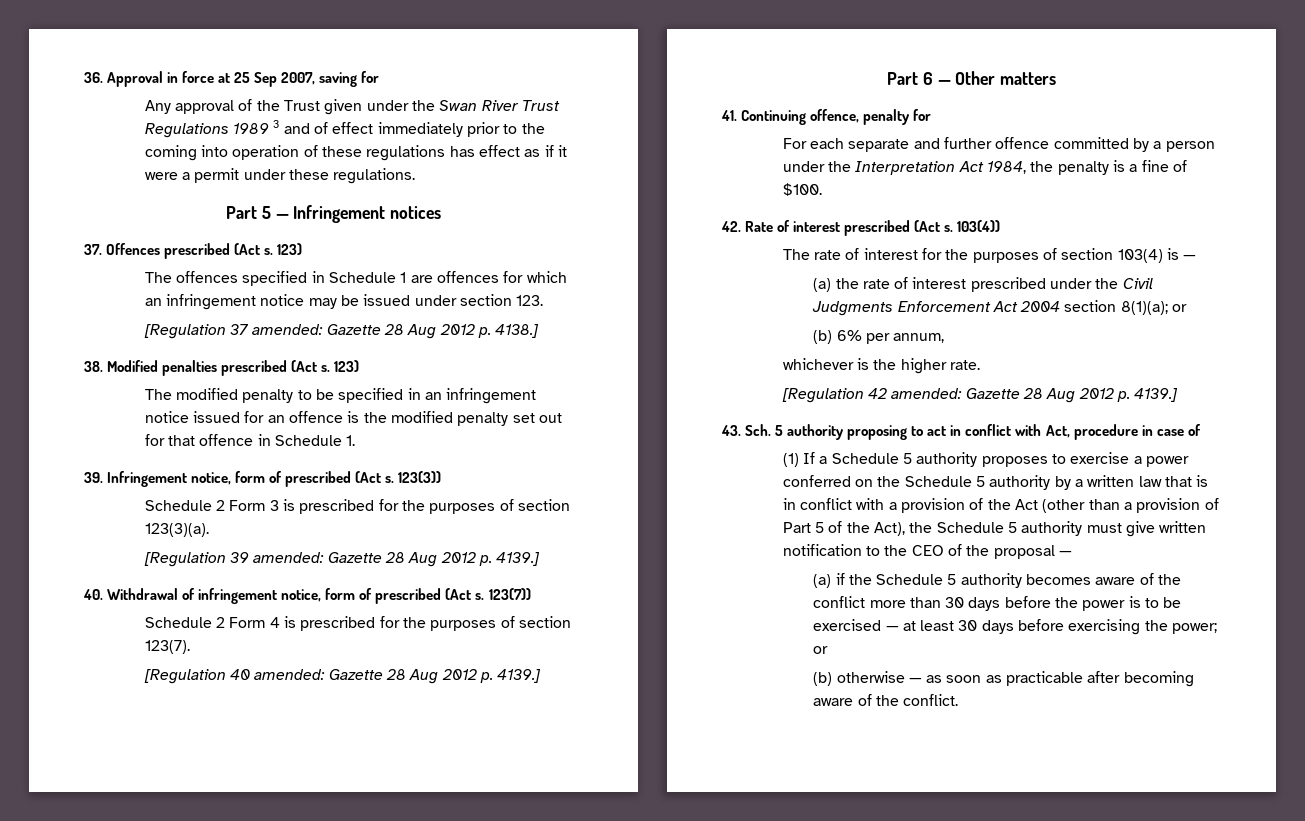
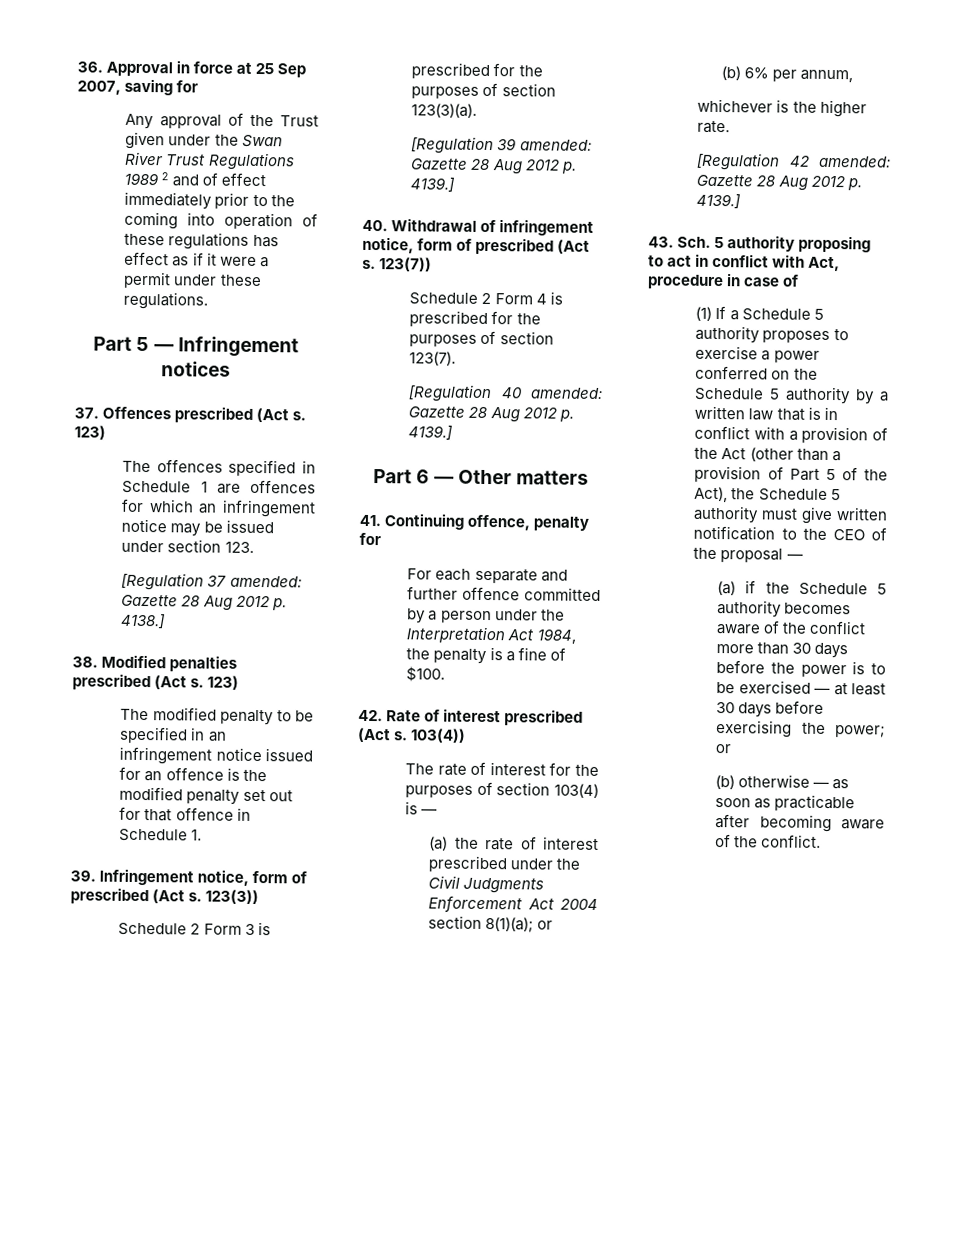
- Any approval of the Trust given under the Swan River Trust Regulations 1989 3 and of effect immediately prior to the coming into operation of these regulations has effect as if it were a permit under these regulations.
+ Any approval of the Trust given under the Swan River Trust Regulations 1989 2 and of effect immediately prior to the coming into operation of these regulations has effect as if it were a permit under these regulations.

